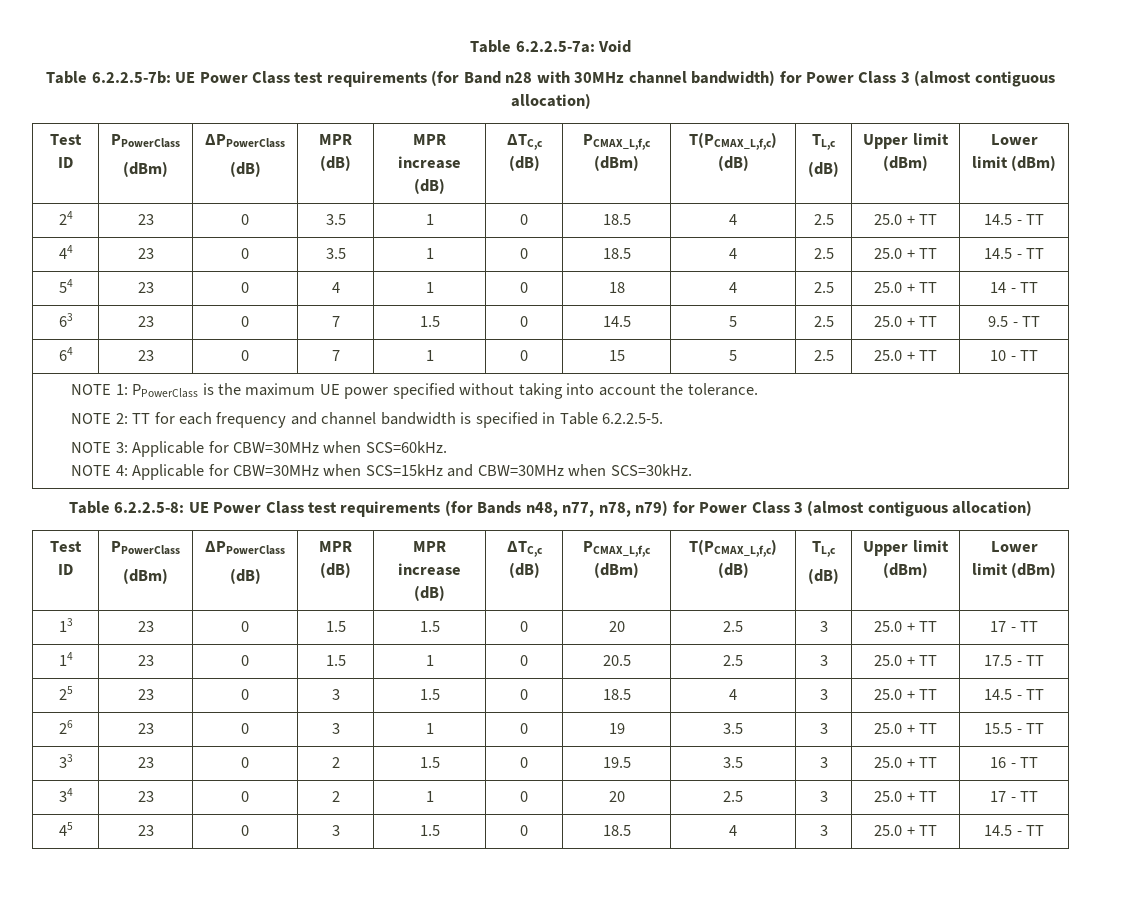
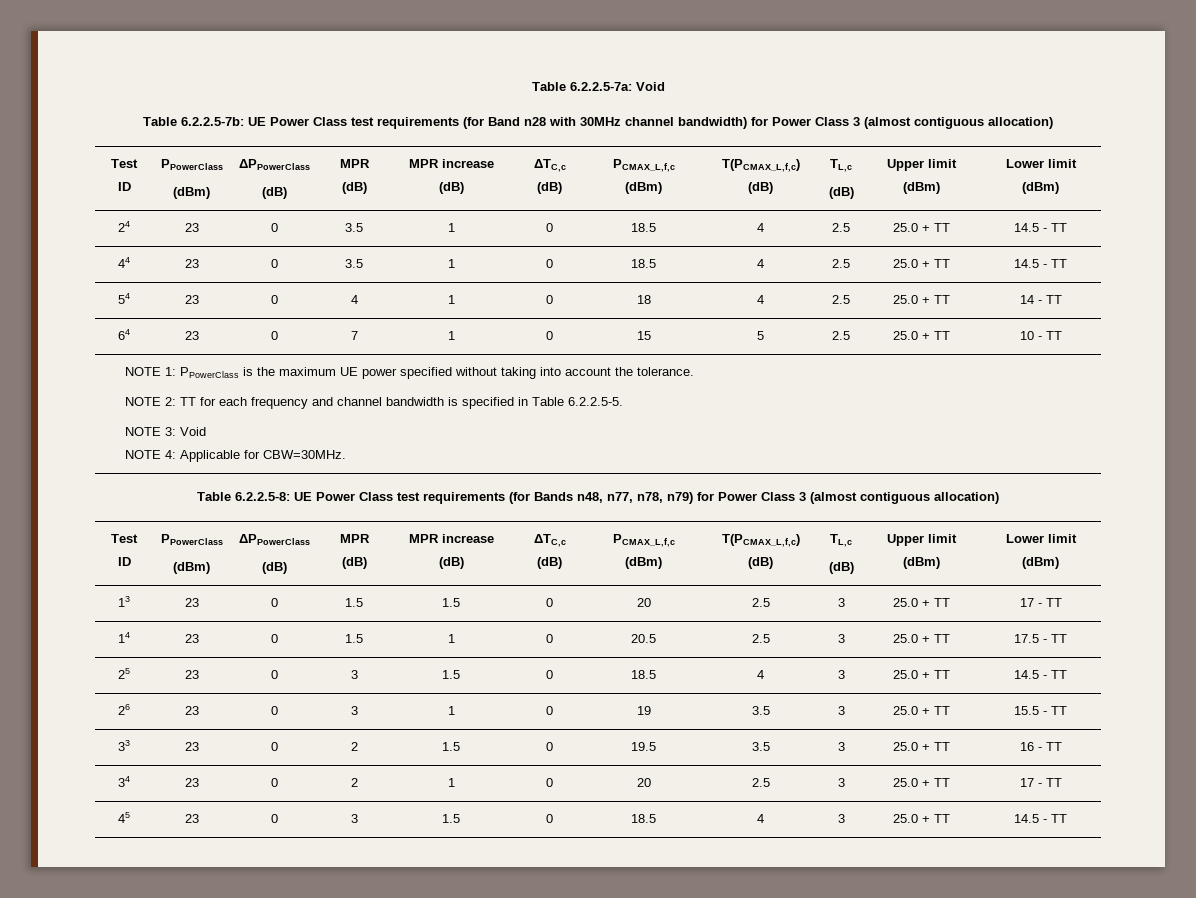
- 63 | 23 | 0 | 7 | 1.5 | 0 | 14.5 | 5 | 2.5 | 25.0 + TT | 9.5 - TT
- NOTE 3: Applicable for CBW=30MHz when SCS=60kHz.
+ NOTE 3: Void
- NOTE 4: Applicable for CBW=30MHz when SCS=15kHz and CBW=30MHz when SCS=30kHz.
+ NOTE 4: Applicable for CBW=30MHz.

